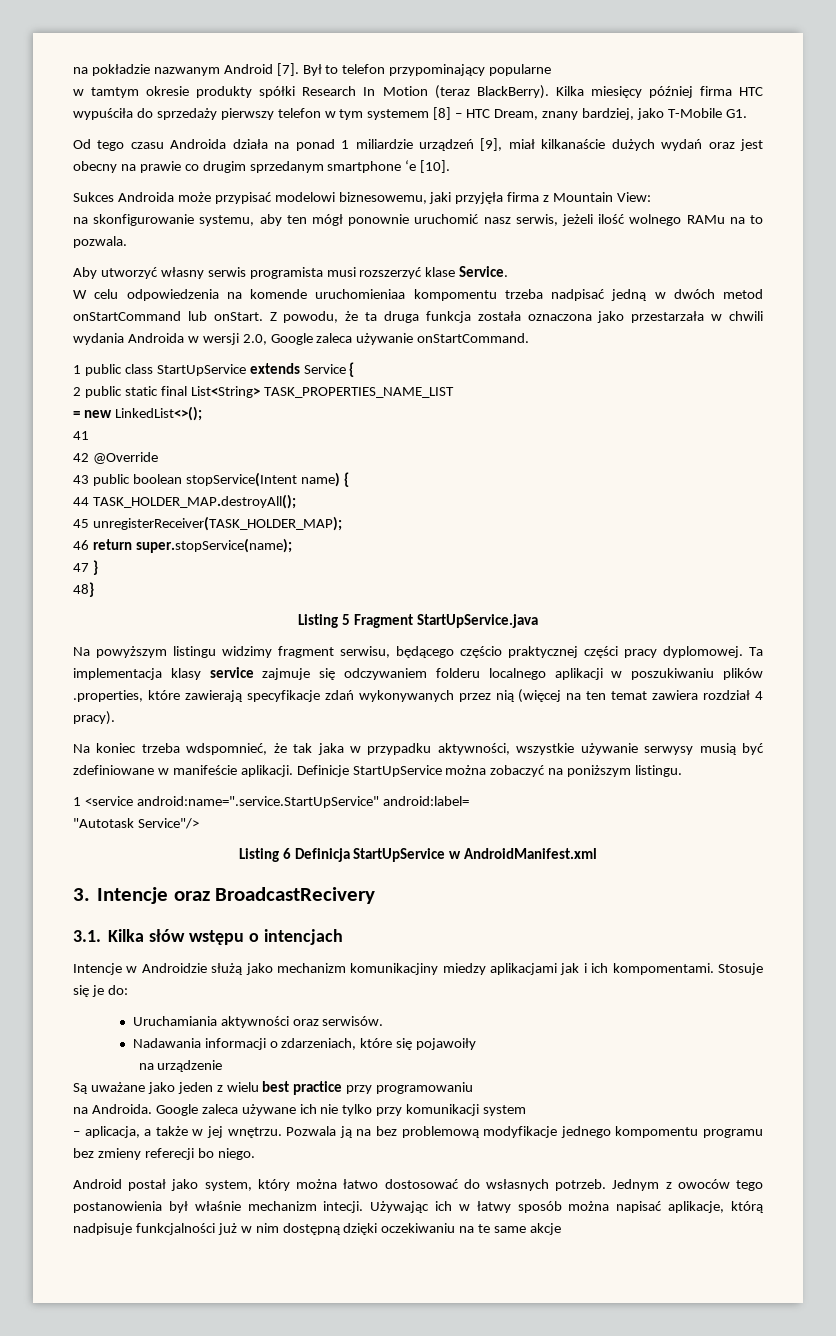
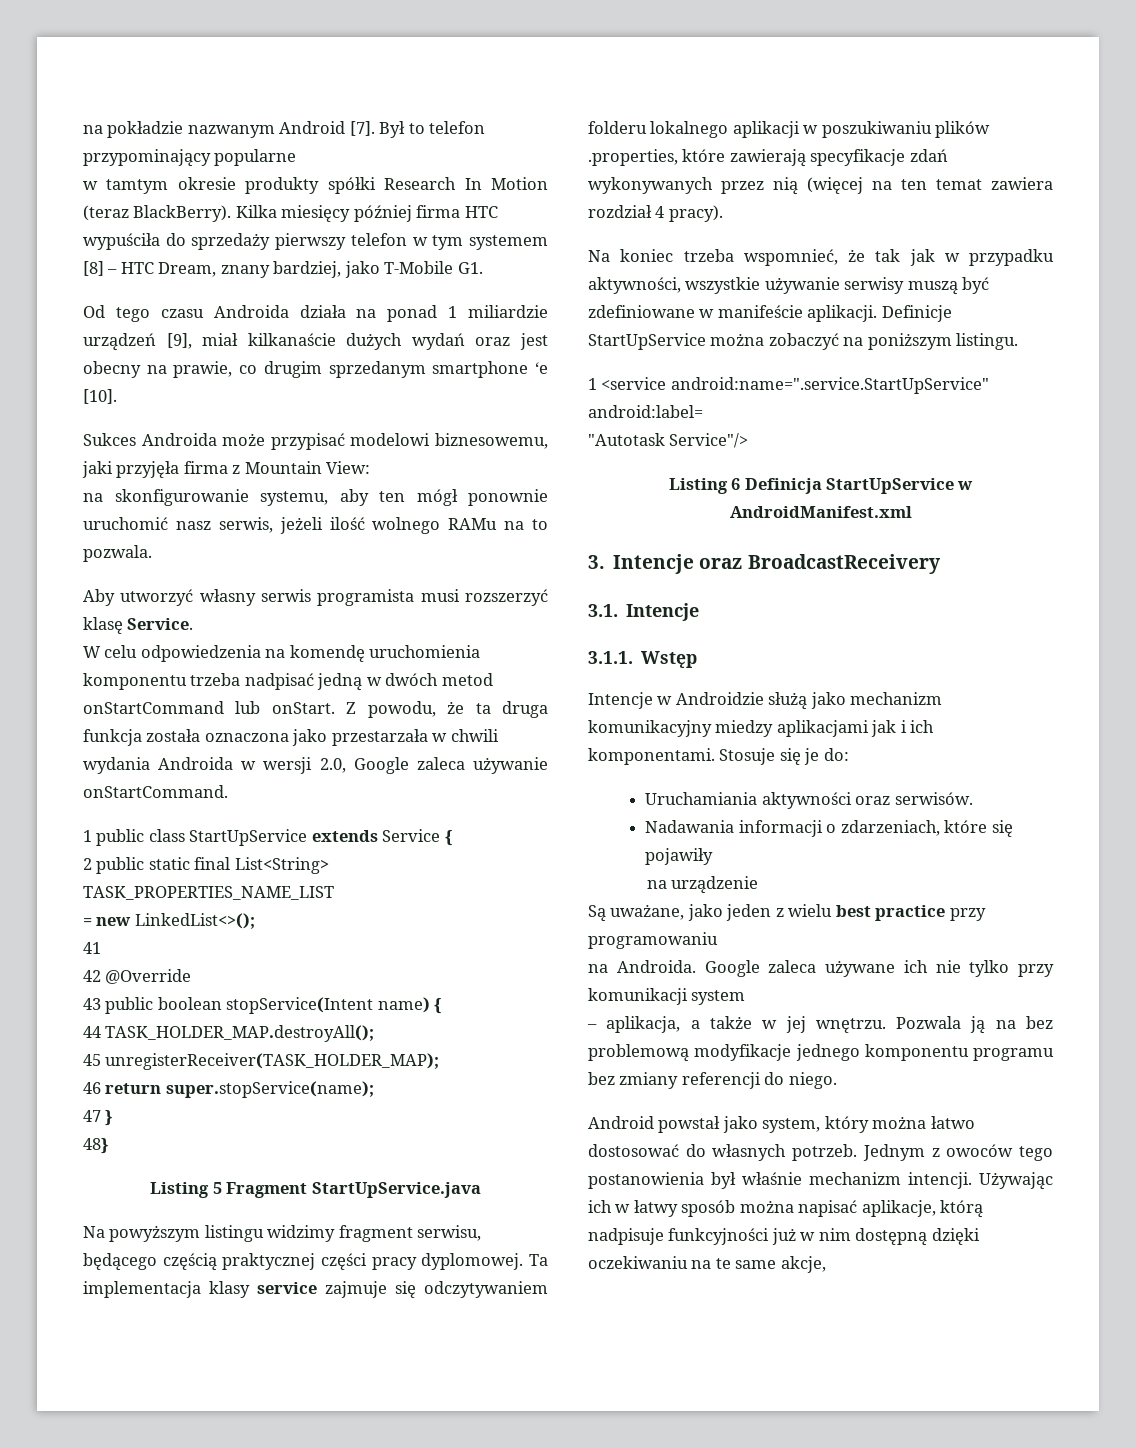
- Od tego czasu Androida działa na ponad 1 miliardzie urządzeń [9], miał kilkanaście dużych wydań oraz jest obecny na prawie co drugim sprzedanym smartphone ‘e [10].
+ Od tego czasu Androida działa na ponad 1 miliardzie urządzeń [9], miał kilkanaście dużych wydań oraz jest obecny na prawie, co drugim sprzedanym smartphone ‘e [10].
- Aby utworzyć własny serwis programista musi rozszerzyć klase Service.
+ Aby utworzyć własny serwis programista musi rozszerzyć klasę Service.
- W celu odpowiedzenia na komende uruchomieniaa kompomentu trzeba nadpisać jedną w dwóch metod onStartCommand lub onStart.
+ W celu odpowiedzenia na komendę uruchomienia komponentu trzeba nadpisać jedną w dwóch metod onStartCommand lub onStart.
- Na powyższym listingu widzimy fragment serwisu, będącego częścio praktycznej części pracy dyplomowej.
+ Na powyższym listingu widzimy fragment serwisu, będącego częścią praktycznej części pracy dyplomowej.
- Ta implementacja klasy service zajmuje się odczywaniem folderu localnego aplikacji w poszukiwaniu plików .properties, które zawierają specyfikacje zdań wykonywanych przez nią (więcej na ten temat zawiera rozdział 4 pracy).
+ Ta implementacja klasy service zajmuje się odczytywaniem folderu lokalnego aplikacji w poszukiwaniu plików .properties, które zawierają specyfikacje zdań wykonywanych przez nią (więcej na ten temat zawiera rozdział 4 pracy).
- Na koniec trzeba wdspomnieć, że tak jaka w przypadku aktywności, wszystkie używanie serwysy musią być zdefiniowane w manifeście aplikacji.
+ Na koniec trzeba wspomnieć, że tak jak w przypadku aktywności, wszystkie używanie serwisy muszą być zdefiniowane w manifeście aplikacji.
- 3. Intencje oraz BroadcastRecivery
+ 3. Intencje oraz BroadcastReceivery
- 3.1. Kilka słów wstępu o intencjach
+ 3.1. Intencje
+ 3.1.1. Wstęp
- Intencje w Androidzie służą jako mechanizm komunikacjiny miedzy aplikacjami jak i ich kompomentami.
+ Intencje w Androidzie służą jako mechanizm komunikacyjny miedzy aplikacjami jak i ich komponentami.
- Nadawania informacji o zdarzeniach, które się pojawoiły
+ Nadawania informacji o zdarzeniach, które się pojawiły
- Są uważane jako jeden z wielu best practice przy programowaniu
+ Są uważane, jako jeden z wielu best practice przy programowaniu
- – aplicacja, a także w jej wnętrzu.
+ – aplikacja, a także w jej wnętrzu.
- Pozwala ją na bez problemową modyfikacje jednego kompomentu programu bez zmieny referecji bo niego.
+ Pozwala ją na bez problemową modyfikacje jednego komponentu programu bez zmiany referencji do niego.
- Android postał jako system, który można łatwo dostosować do wsłasnych potrzeb.
+ Android powstał jako system, który można łatwo dostosować do własnych potrzeb.
- Jednym z owoców tego postanowienia był właśnie mechanizm intecji.
+ Jednym z owoców tego postanowienia był właśnie mechanizm intencji.
- Używając ich w łatwy sposób można napisać aplikacje, którą nadpisuje funkcjalności już w nim dostępną dzięki oczekiwaniu na te same akcje
+ Używając ich w łatwy sposób można napisać aplikacje, którą nadpisuje funkcyjności już w nim dostępną dzięki oczekiwaniu na te same akcje,

